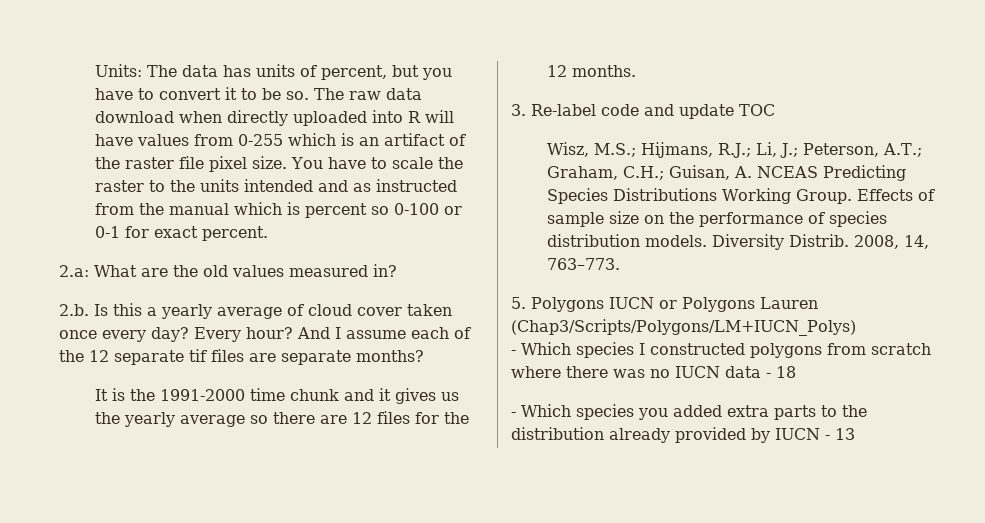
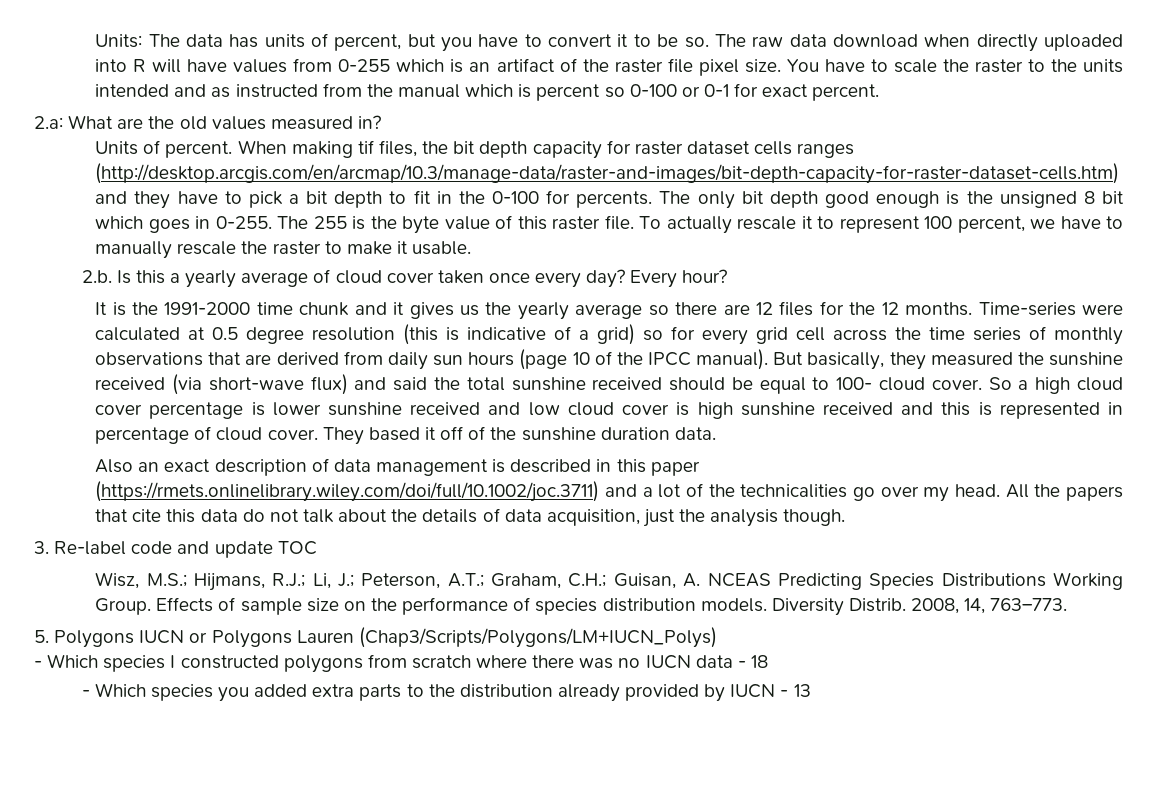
+ Units of percent. When making tif files, the bit depth capacity for raster dataset cells ranges (http://desktop.arcgis.com/en/arcmap/10.3/manage-data/raster-and-images/bit-depth-capacity-for-raster-dataset-cells.htm) and they have to pick a bit depth to fit in the 0-100 for percents. The only bit depth good enough is the unsigned 8 bit which goes in 0-255. The 255 is the byte value of this raster file. To actually rescale it to represent 100 percent, we have to manually rescale the raster to make it usable.
- And I assume each of the 12 separate tif files are separate months?
+ Time-series were calculated at 0.5 degree resolution (this is indicative of a grid) so for every grid cell across the time series of monthly observations that are derived from daily sun hours (page 10 of the IPCC manual). But basically, they measured the sunshine received (via short-wave flux) and said the total sunshine received should be equal to 100- cloud cover. So a high cloud cover percentage is lower sunshine received and low cloud cover is high sunshine received and this is represented in percentage of cloud cover. They based it off of the sunshine duration data.
+ Also an exact description of data management is described in this paper (https://rmets.onlinelibrary.wiley.com/doi/full/10.1002/joc.3711) and a lot of the technicalities go over my head. All the papers that cite this data do not talk about the details of data acquisition, just the analysis though.

